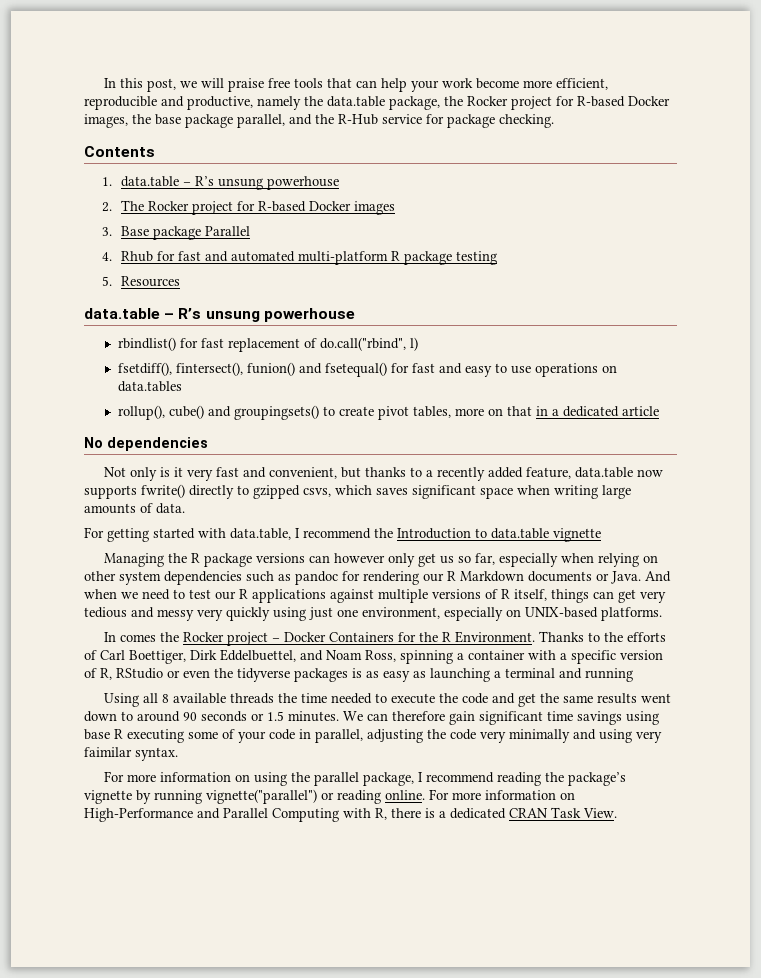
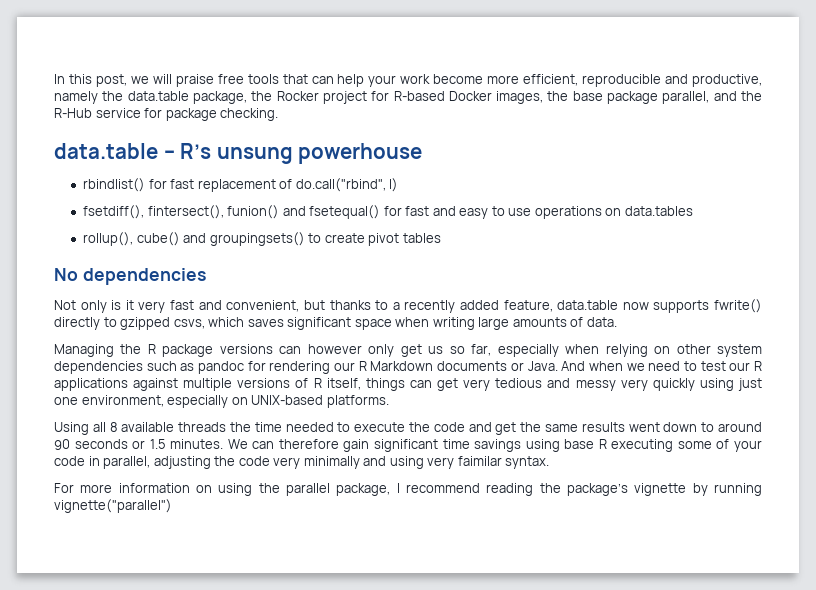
- Contents
- 1. data.table – R’s unsung powerhouse
- 2. The Rocker project for R-based Docker images
- 3. Base package Parallel
- 4. Rhub for fast and automated multi-platform R package testing
- 5. Resources
- rollup(), cube() and groupingsets() to create pivot tables, more on that in a dedicated article
+ rollup(), cube() and groupingsets() to create pivot tables
- For getting started with data.table, I recommend the Introduction to data.table vignette
- In comes the Rocker project – Docker Containers for the R Environment. Thanks to the efforts of Carl Boettiger, Dirk Eddelbuettel, and Noam Ross, spinning a container with a specific version of R, RStudio or even the tidyverse packages is as easy as launching a terminal and running
- For more information on using the parallel package, I recommend reading the package’s vignette by running vignette("parallel") or reading online. For more information on High-Performance and Parallel Computing with R, there is a dedicated CRAN Task View.
+ For more information on using the parallel package, I recommend reading the package’s vignette by running vignette("parallel")

